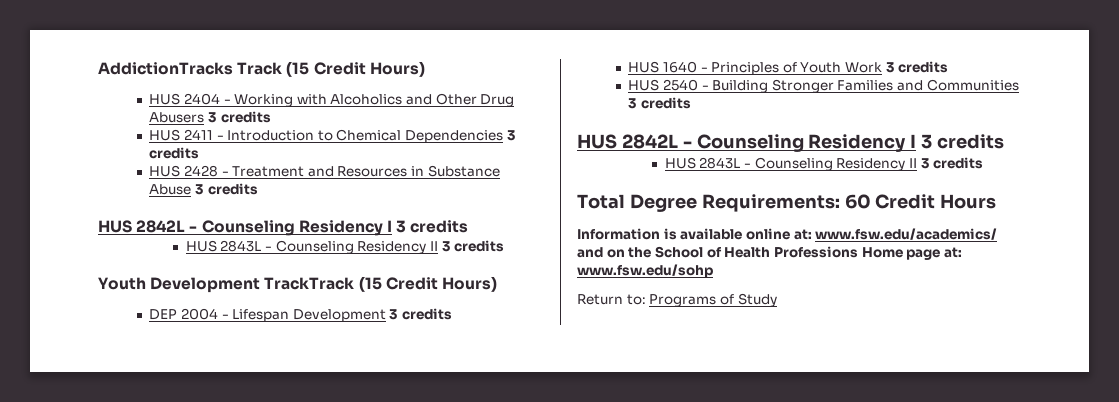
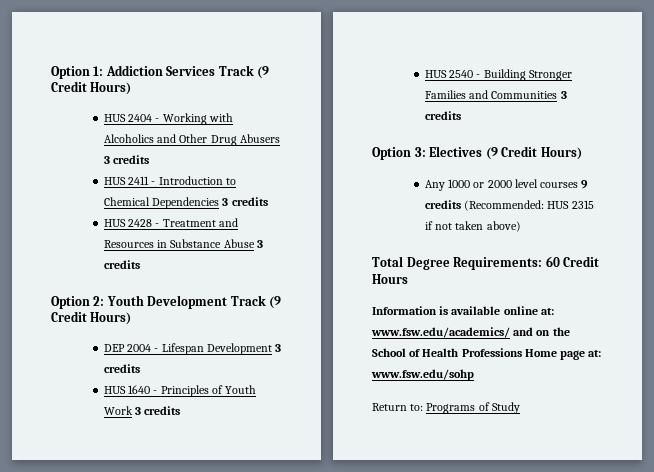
- AddictionTracks Track (15 Credit Hours)
+ Option 1: Addiction Services Track (9 Credit Hours)
  HUS 2428 - Treatment and Resources in Substance Abuse 3 credits
- HUS 2842L - Counseling Residency I 3 credits
- HUS 2843L - Counseling Residency II 3 credits
- Youth Development TrackTrack (15 Credit Hours)
+ Option 2: Youth Development Track (9 Credit Hours)
  HUS 2540 - Building Stronger Families and Communities 3 credits
- HUS 2842L - Counseling Residency I 3 credits
- HUS 2843L - Counseling Residency II 3 credits
+ Option 3: Electives (9 Credit Hours)
+ Any 1000 or 2000 level courses 9 credits (Recommended: HUS 2315 if not taken above)

